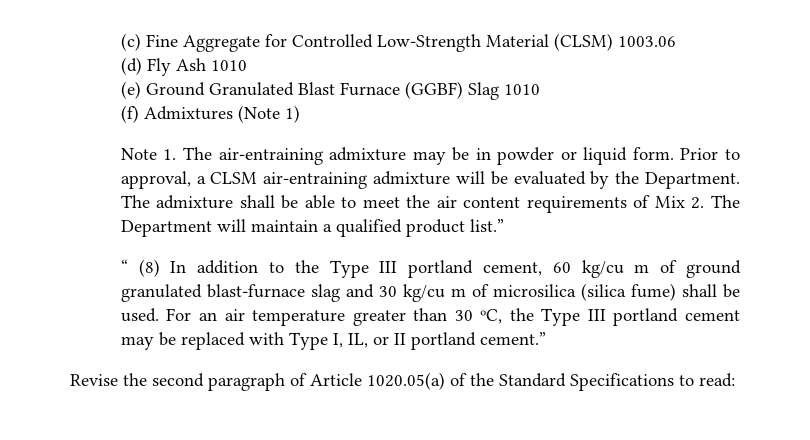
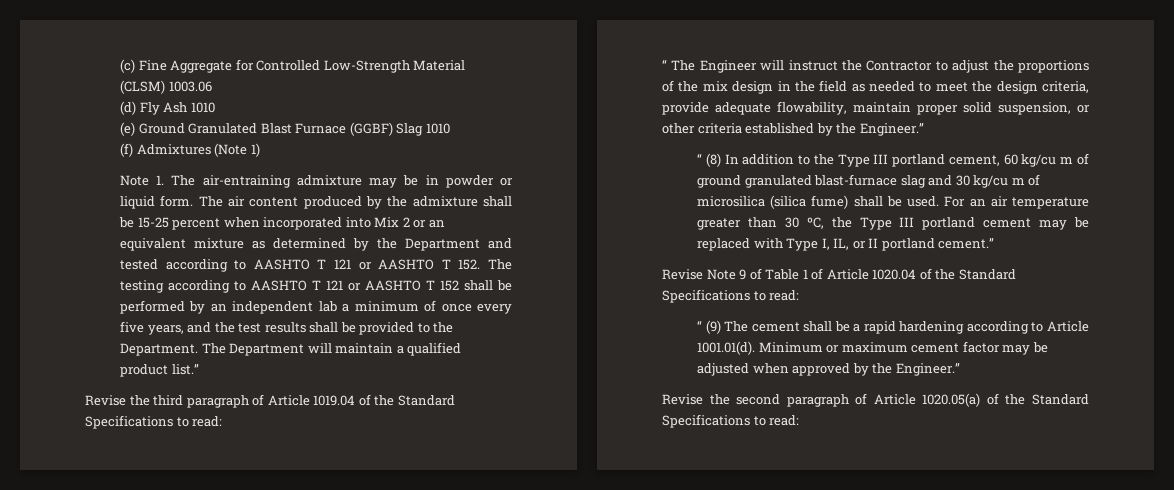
- Prior to approval, a CLSM air-entraining admixture will be evaluated by the Department. The admixture shall be able to meet the air content requirements of Mix 2. The Department will maintain a qualified product list.”
+ The air content produced by the admixture shall be 15-25 percent when incorporated into Mix 2 or an equivalent mixture as determined by the Department and tested according to AASHTO T 121 or AASHTO T 152. The testing according to AASHTO T 121 or AASHTO T 152 shall be performed by an independent lab a minimum of once every five years, and the test results shall be provided to the Department. The Department will maintain a qualified product list.”
+ Revise the third paragraph of Article 1019.04 of the Standard Specifications to read:
+ “ The Engineer will instruct the Contractor to adjust the proportions of the mix design in the field as needed to meet the design criteria, provide adequate flowability, maintain proper solid suspension, or other criteria established by the Engineer.”
+ Revise Note 9 of Table 1 of Article 1020.04 of the Standard Specifications to read:
+ “ (9) The cement shall be a rapid hardening according to Article 1001.01(d). Minimum or maximum cement factor may be adjusted when approved by the Engineer.”

